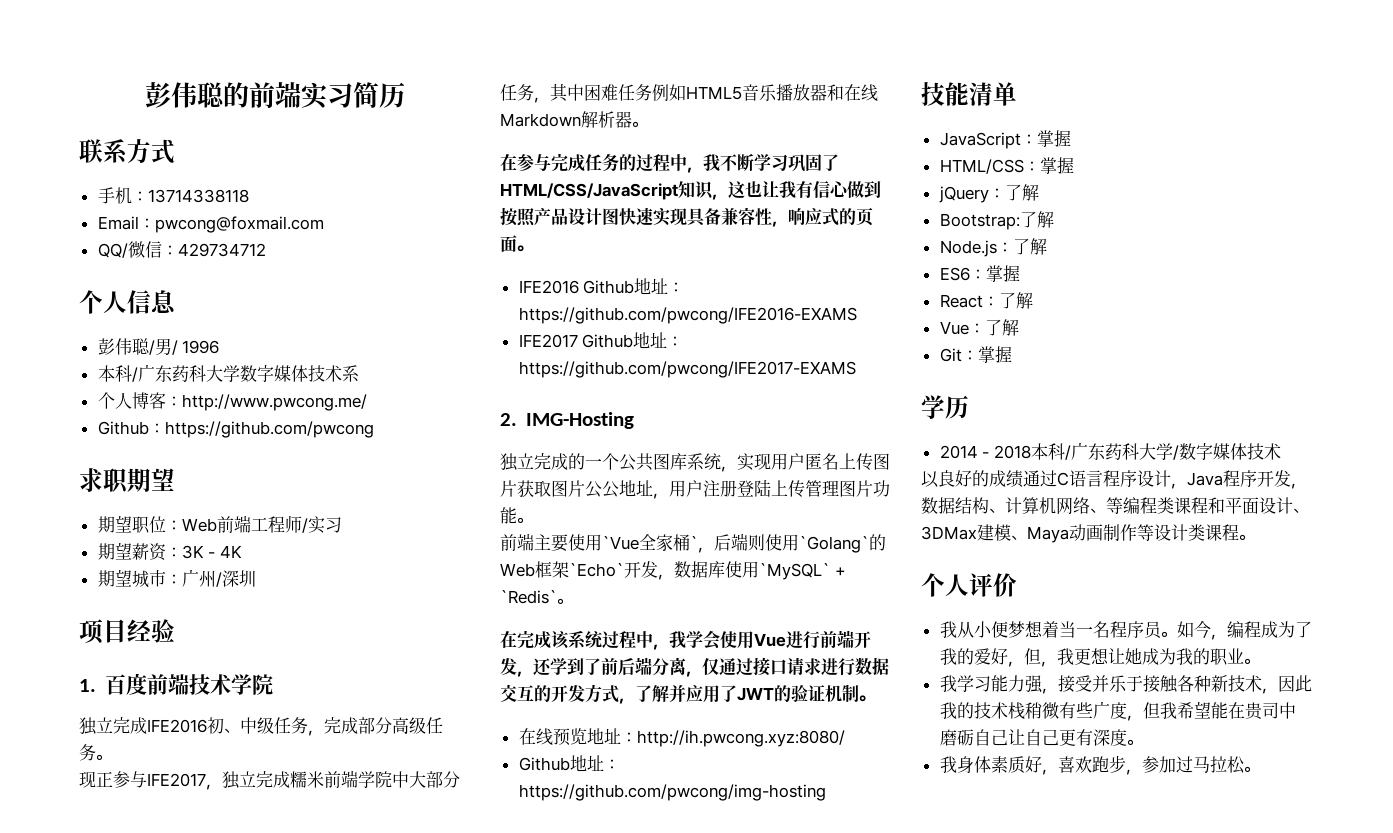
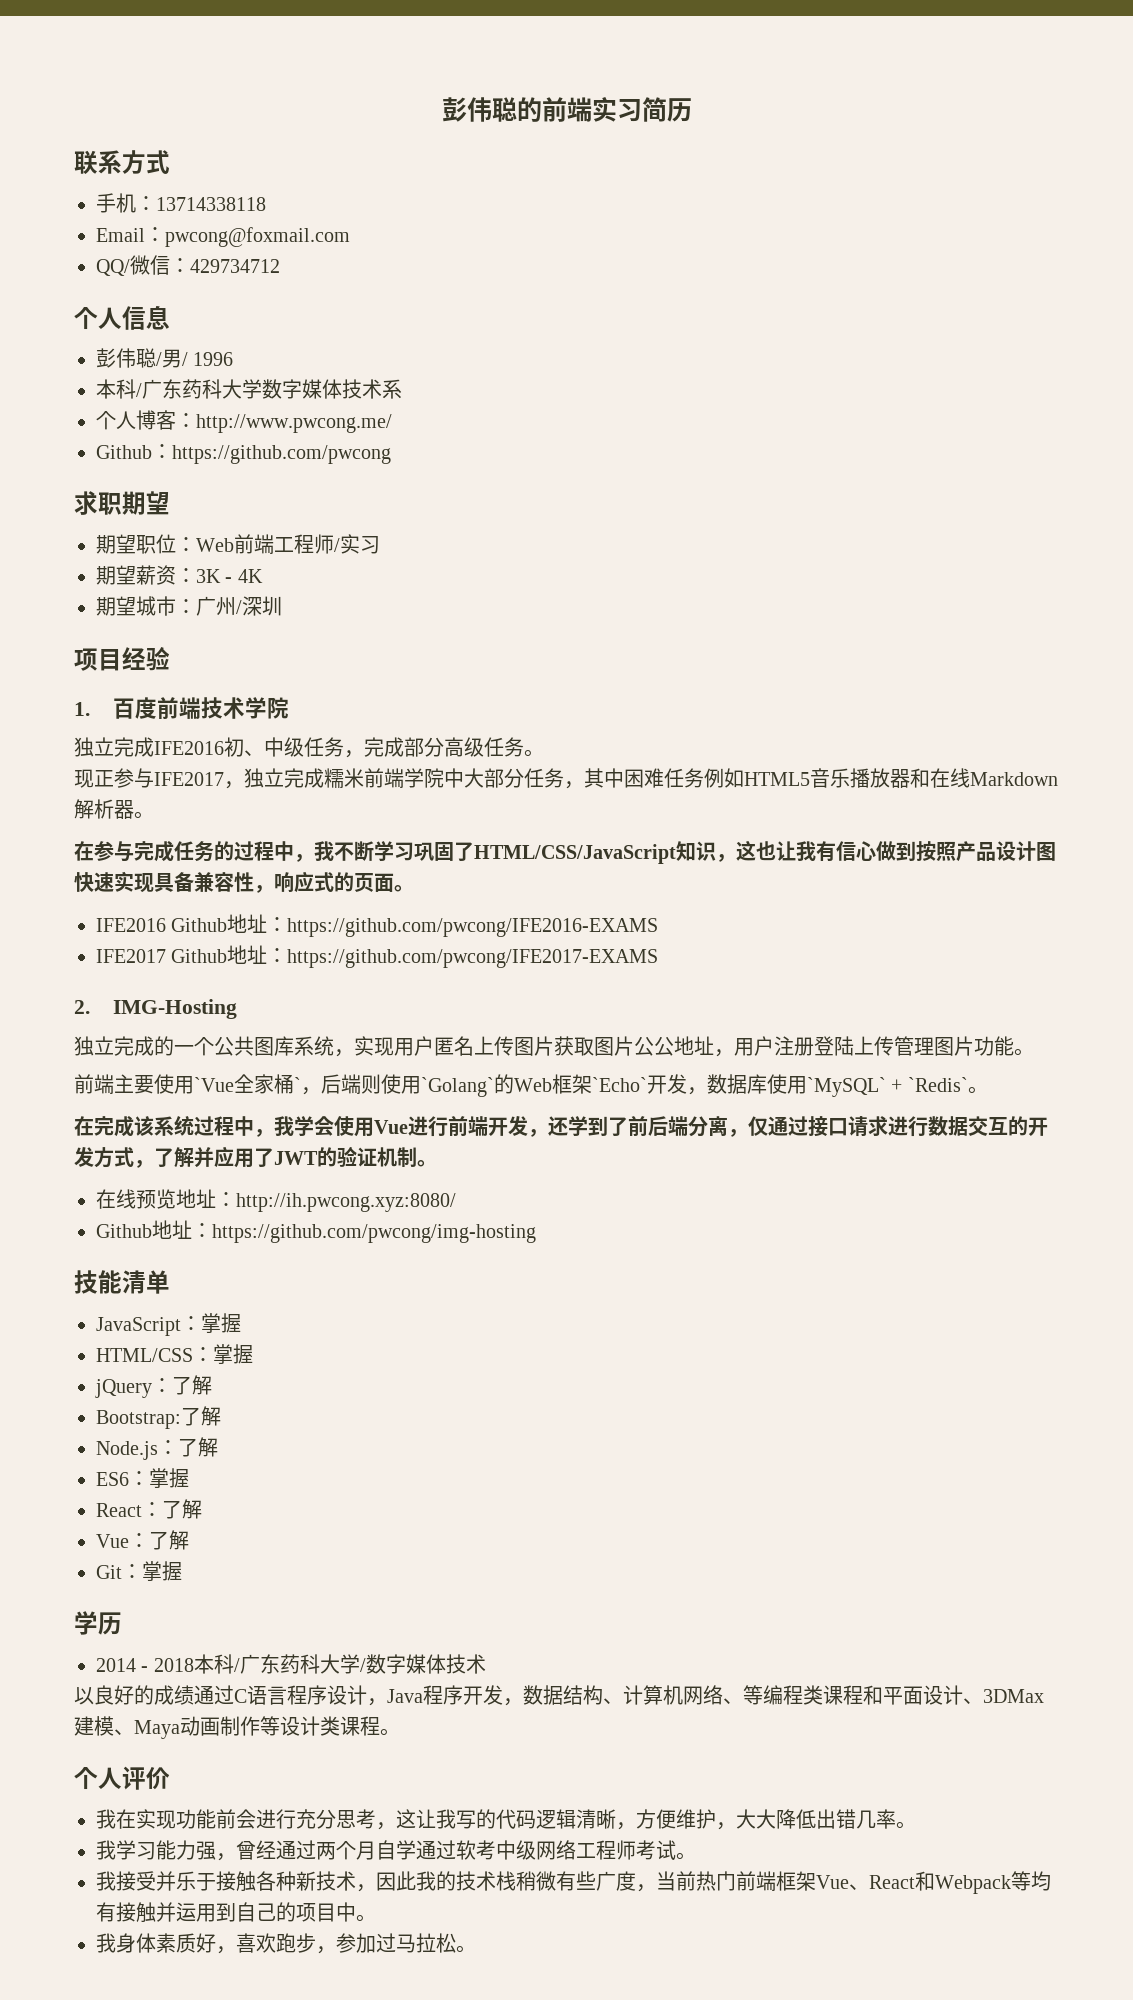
- 我从小便梦想着当一名程序员。如今，编程成为了我的爱好，但，我更想让她成为我的职业。
- 我学习能力强，接受并乐于接触各种新技术，因此我的技术栈稍微有些广度，但我希望能在贵司中磨砺自己让自己更有深度。
+ 我在实现功能前会进行充分思考，这让我写的代码逻辑清晰，方便维护，大大降低出错几率。
+ 我学习能力强，曾经通过两个月自学通过软考中级网络工程师考试。
+ 我接受并乐于接触各种新技术，因此我的技术栈稍微有些广度，当前热门前端框架Vue、React和Webpack等均有接触并运用到自己的项目中。

